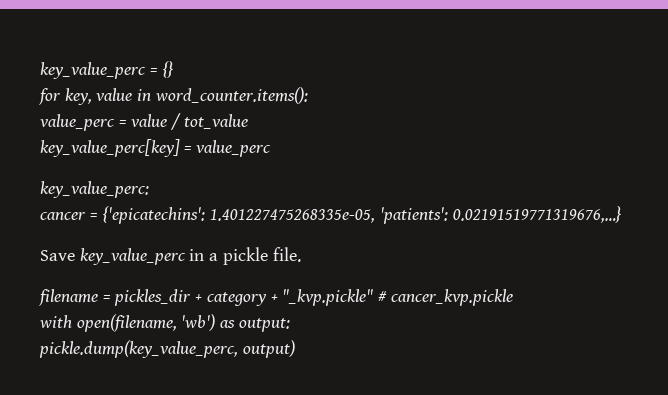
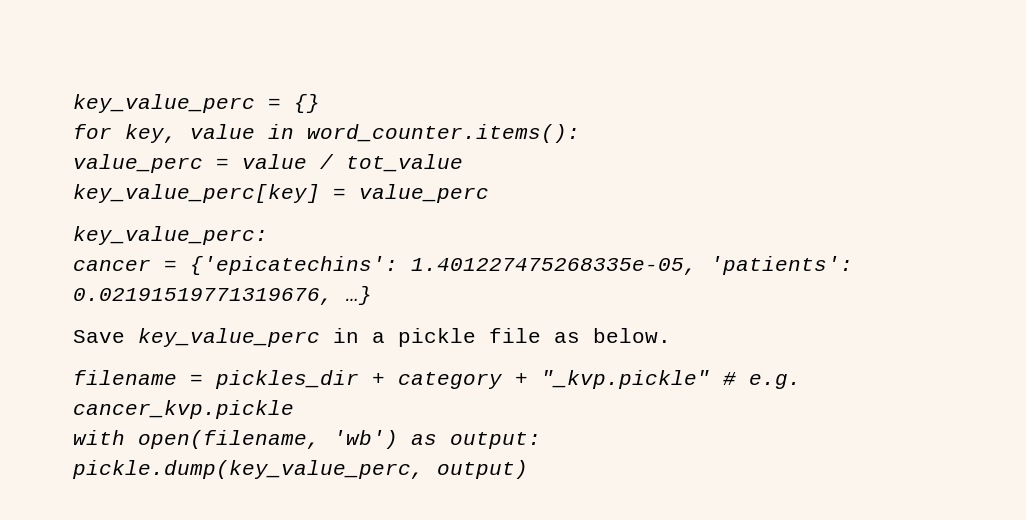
- cancer = {'epicatechins': 1.401227475268335e-05, 'patients': 0.02191519771319676,…}
+ cancer = {'epicatechins': 1.401227475268335e-05, 'patients': 0.02191519771319676, …}
- Save key_value_perc in a pickle file.
+ Save key_value_perc in a pickle file as below.
- filename = pickles_dir + category + "_kvp.pickle" # cancer_kvp.pickle
+ filename = pickles_dir + category + "_kvp.pickle" # e.g. cancer_kvp.pickle

